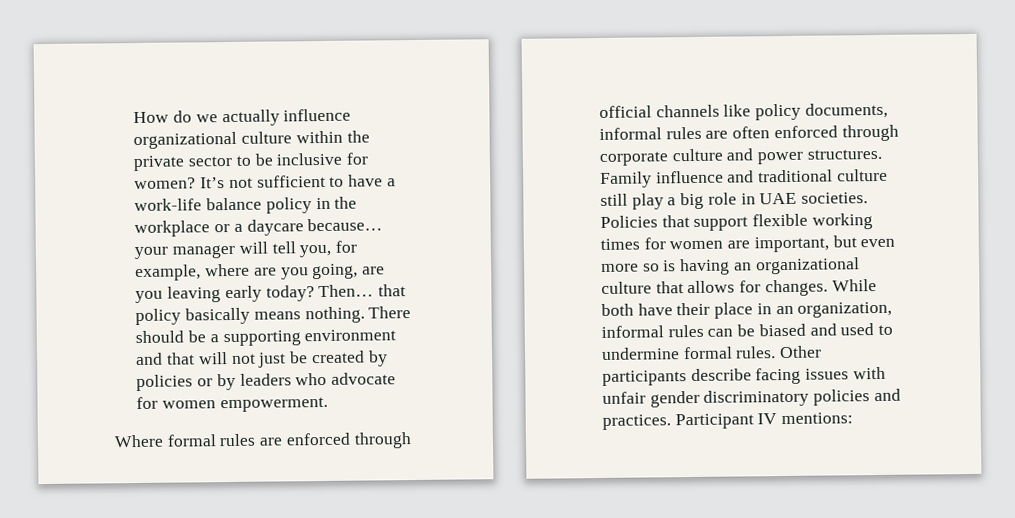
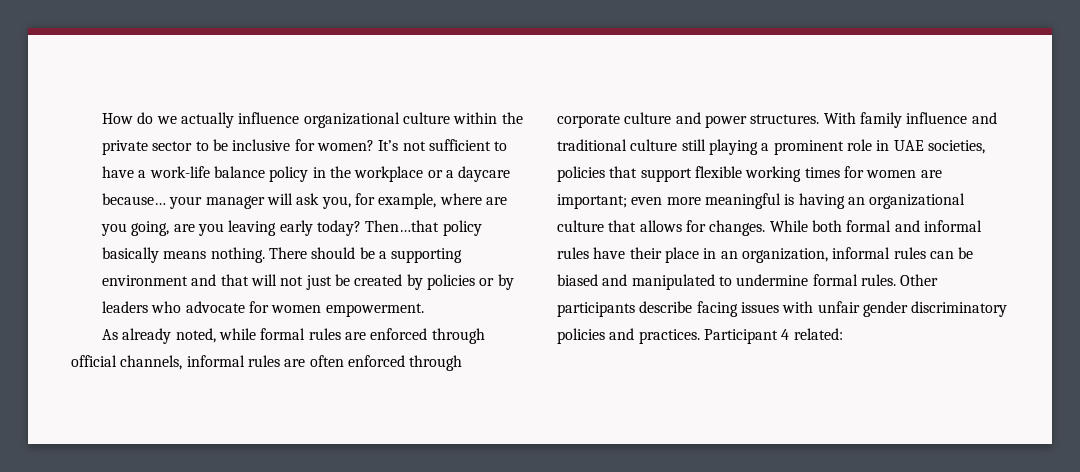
- It’s not sufficient to have a work-life balance policy in the workplace or a daycare because… your manager will tell you, for example, where are you going, are you leaving early today?
+ It’s not sufficient to have a work-life balance policy in the workplace or a daycare because… your manager will ask you, for example, where are you going, are you leaving early today?
- Then… that policy basically means nothing.
+ Then…that policy basically means nothing.
- Where formal rules are enforced through official channels like policy documents, informal rules are often enforced through corporate culture and power structures.
+ As already noted, while formal rules are enforced through official channels, informal rules are often enforced through corporate culture and power structures.
- Family influence and traditional culture still play a big role in UAE societies. Policies that support flexible working times for women are important, but even more so is having an organizational culture that allows for changes.
+ With family influence and traditional culture still playing a prominent role in UAE societies, policies that support flexible working times for women are important; even more meaningful is having an organizational culture that allows for changes.
- While both have their place in an organization, informal rules can be biased and used to undermine formal rules.
+ While both formal and informal rules have their place in an organization, informal rules can be biased and manipulated to undermine formal rules.
- Participant IV mentions:
+ Participant 4 related:

